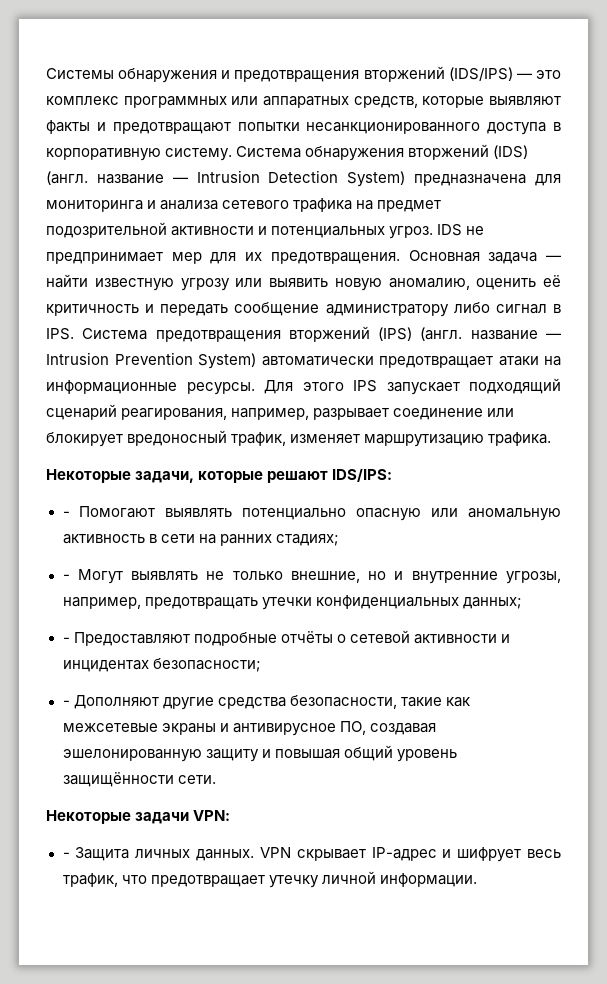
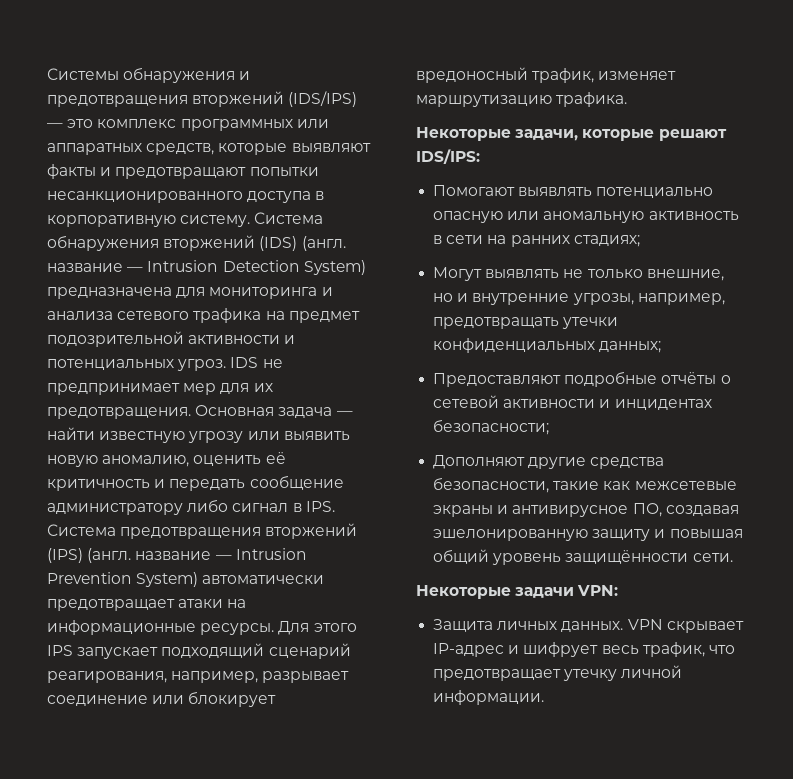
- - Помогают выявлять потенциально опасную или аномальную активность в сети на ранних стадиях;
+ Помогают выявлять потенциально опасную или аномальную активность в сети на ранних стадиях;
- - Могут выявлять не только внешние, но и внутренние угрозы, например, предотвращать утечки конфиденциальных данных;
+ Могут выявлять не только внешние, но и внутренние угрозы, например, предотвращать утечки конфиденциальных данных;
- - Предоставляют подробные отчёты о сетевой активности и инцидентах безопасности;
+ Предоставляют подробные отчёты о сетевой активности и инцидентах безопасности;
- - Дополняют другие средства безопасности, такие как межсетевые экраны и антивирусное ПО, создавая эшелонированную защиту и повышая общий уровень защищённости сети.
+ Дополняют другие средства безопасности, такие как межсетевые экраны и антивирусное ПО, создавая эшелонированную защиту и повышая общий уровень защищённости сети.
- - Защита личных данных.
+ Защита личных данных.

